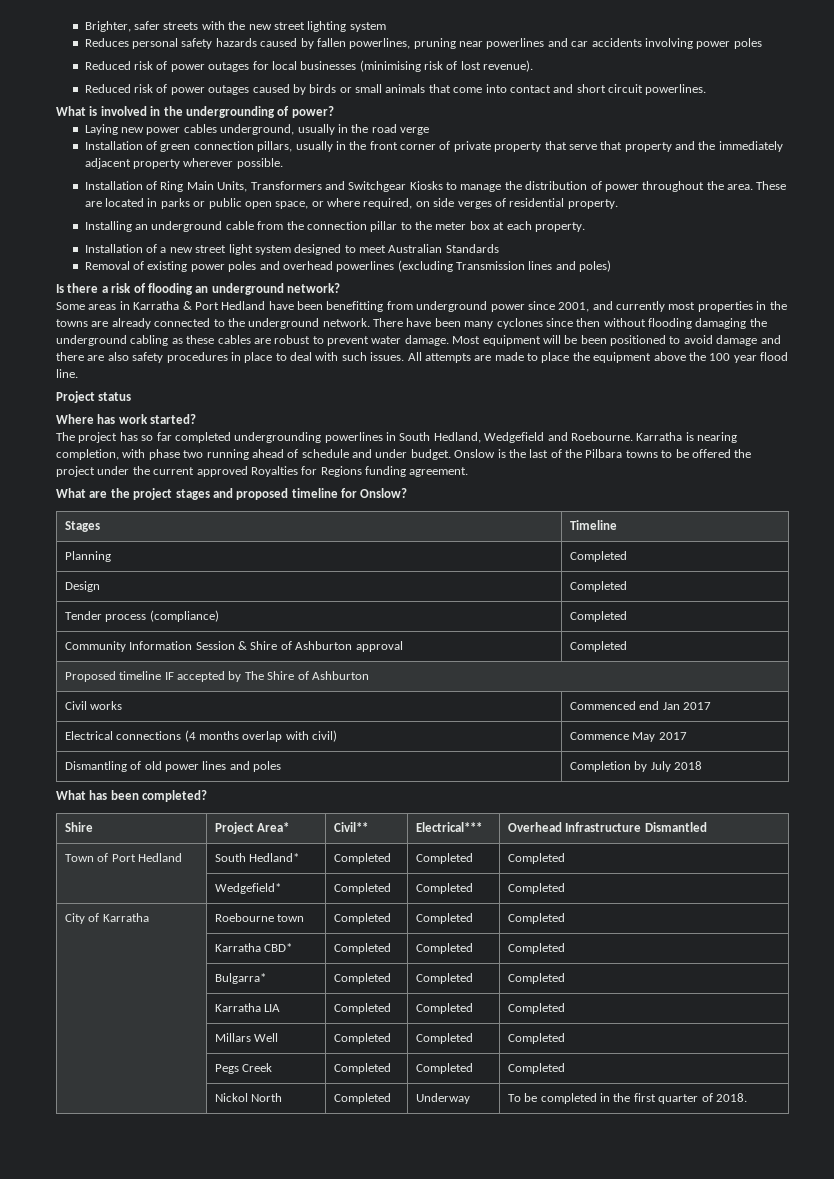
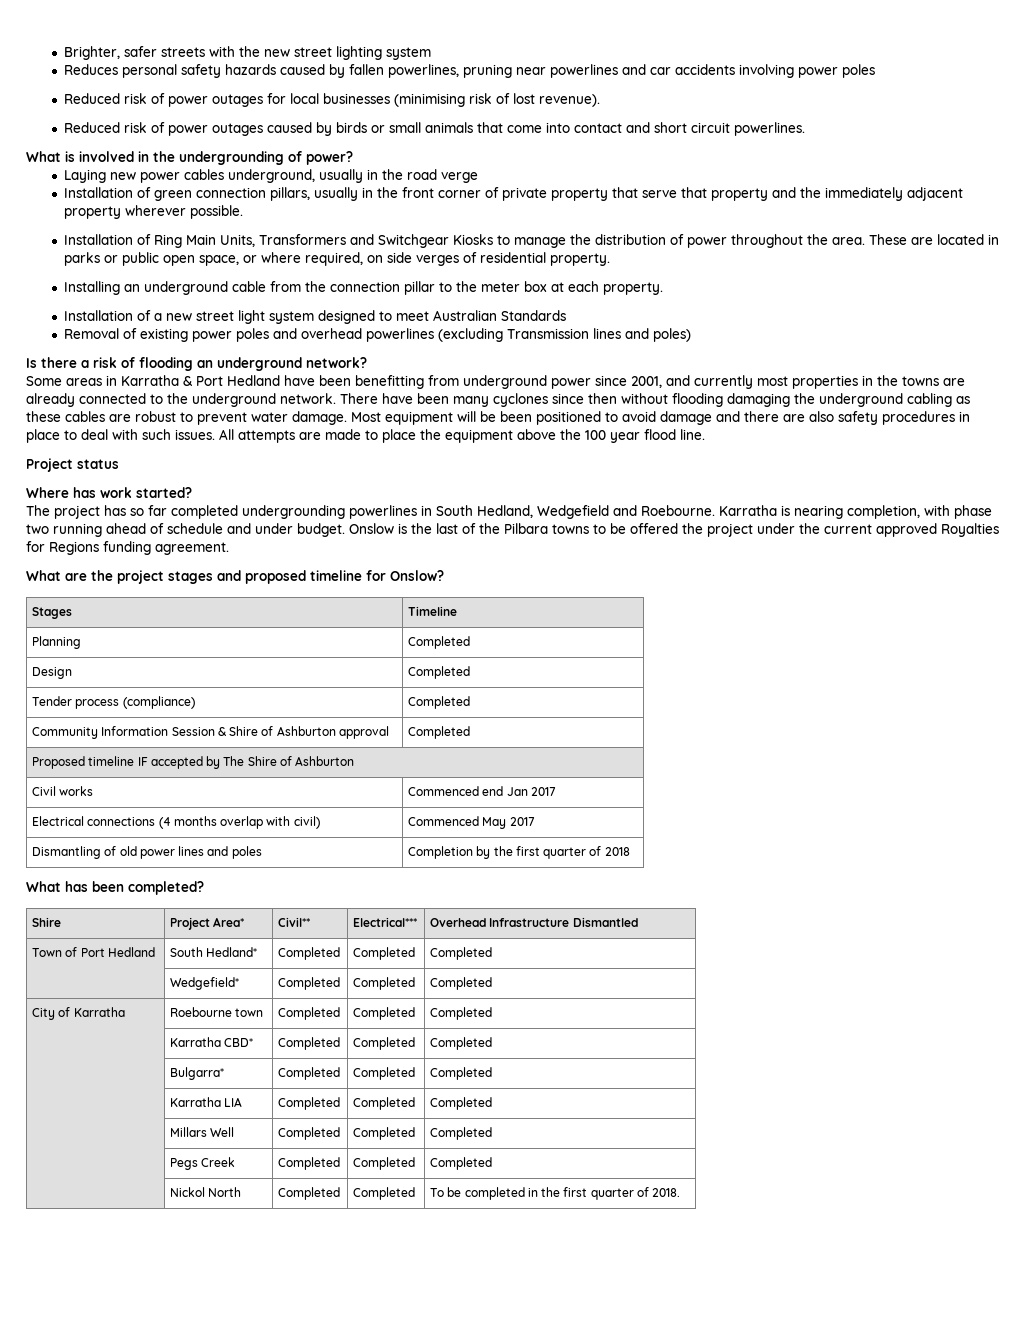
- Electrical connections (4 months overlap with civil) | Commence May 2017
+ Electrical connections (4 months overlap with civil) | Commenced May 2017
- Dismantling of old power lines and poles | Completion by July 2018
+ Dismantling of old power lines and poles | Completion by the first quarter of 2018
- | Nickol North | Completed | Underway | To be completed in the first quarter of 2018.
+ | Nickol North | Completed | Completed | To be completed in the first quarter of 2018.

